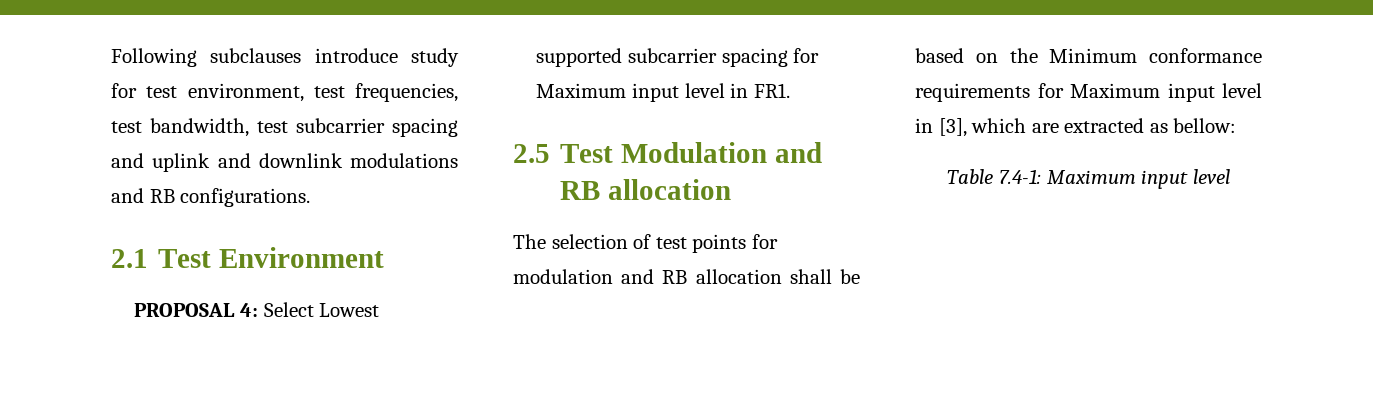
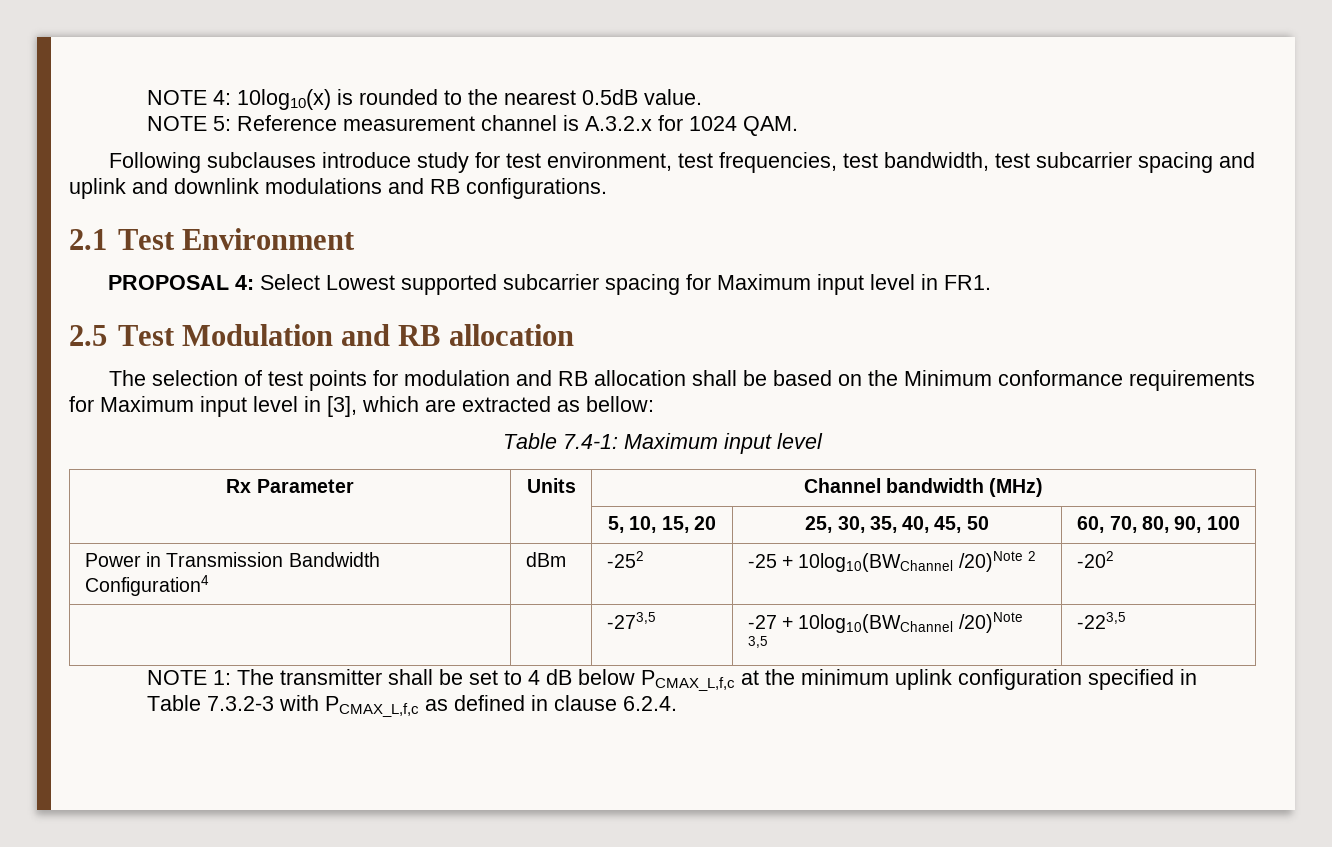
+ NOTE 4: 10log10(x) is rounded to the nearest 0.5dB value.
+ NOTE 5: Reference measurement channel is A.3.2.x for 1024 QAM.
+ Rx Parameter | Units | Channel bandwidth (MHz)
+ | | 5, 10, 15, 20 | 25, 30, 35, 40, 45, 50 | 60, 70, 80, 90, 100
+ Power in Transmission Bandwidth Configuration4 | dBm | -252 | -25 + 10log10(BWChannel /20)Note 2 | -202
+ | | -273,5 | -27 + 10log10(BWChannel /20)Note 3,5 | -223,5
+ NOTE 1: The transmitter shall be set to 4 dB below PCMAX_L,f,c at the minimum uplink configuration specified in Table 7.3.2-3 with PCMAX_L,f,c as defined in clause 6.2.4.

